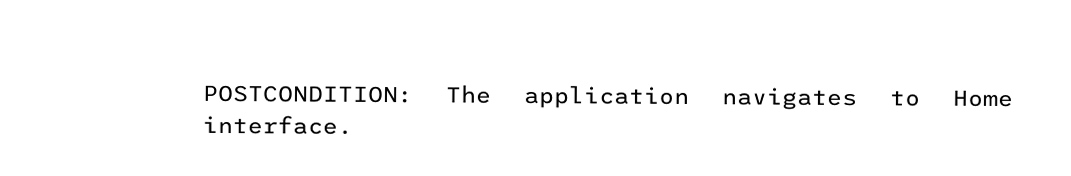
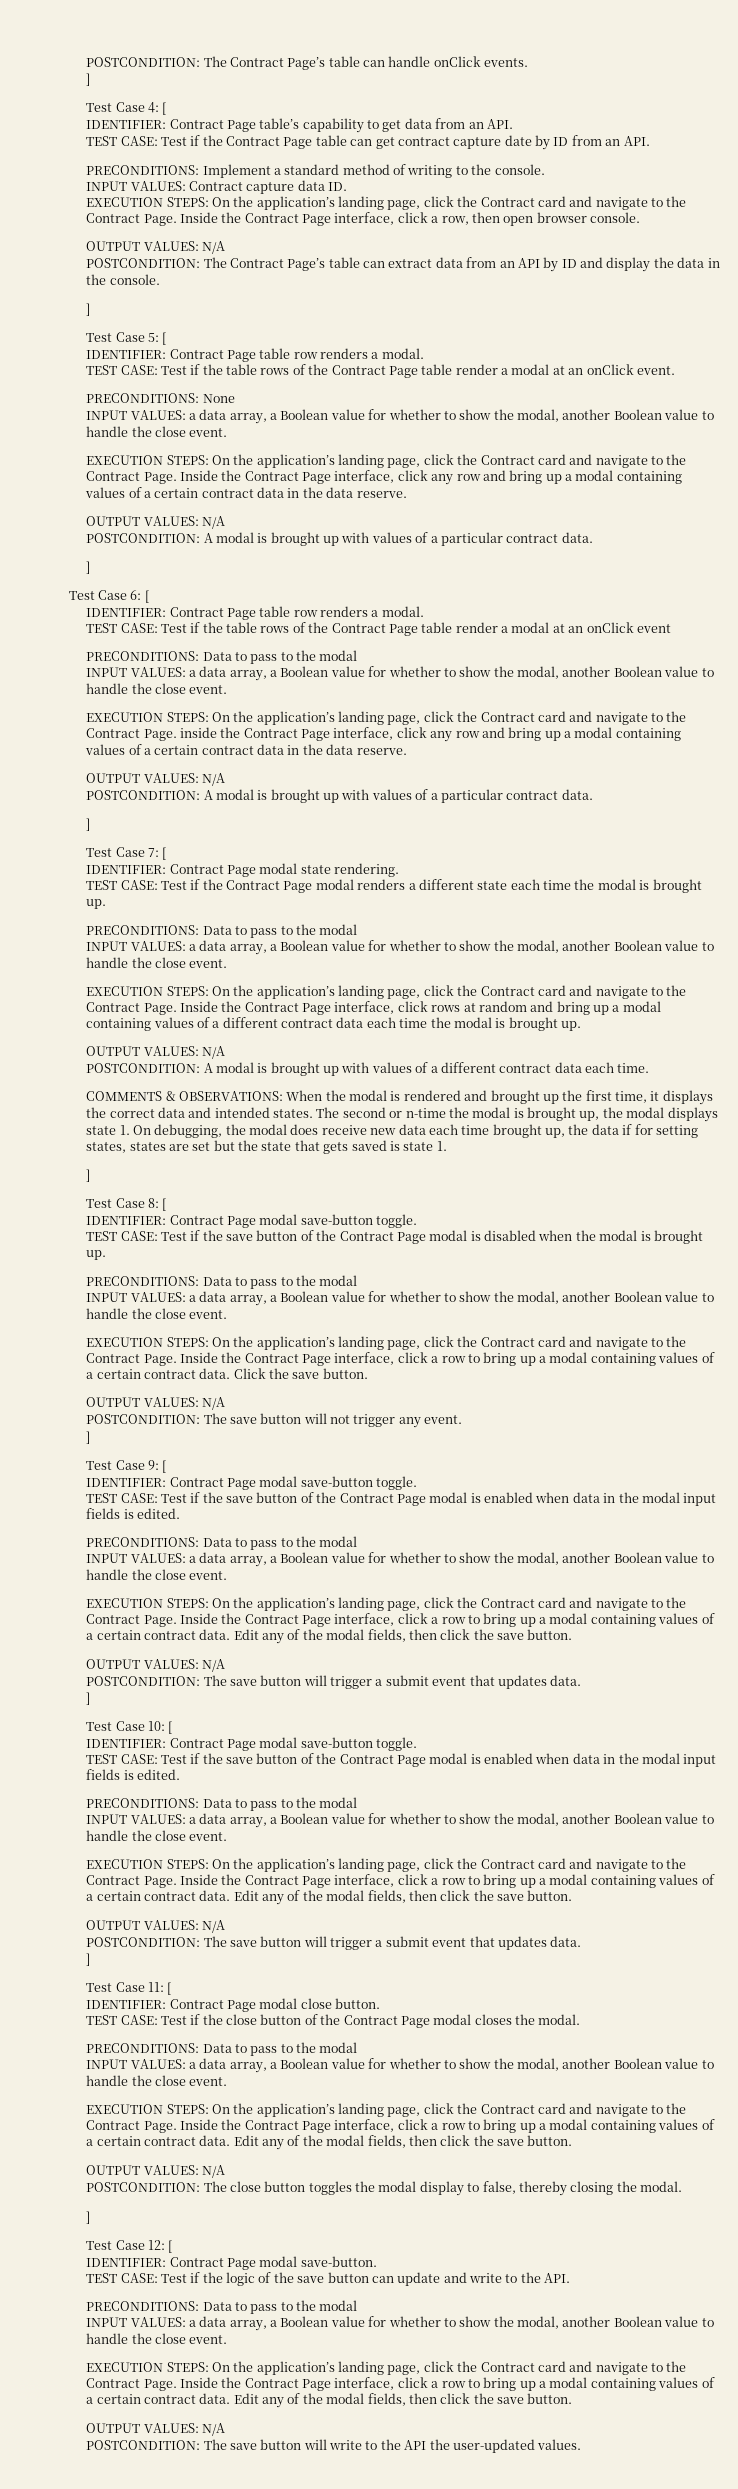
- POSTCONDITION: The application navigates to Home interface.
+ POSTCONDITION: The Contract Page’s table can handle onClick events.
+ ]
+ Test Case 4: [
+ IDENTIFIER: Contract Page table’s capability to get data from an API.
+ TEST CASE: Test if the Contract Page table can get contract capture date by ID from an API.
+ PRECONDITIONS: Implement a standard method of writing to the console.
+ INPUT VALUES: Contract capture data ID.
+ EXECUTION STEPS: On the application’s landing page, click the Contract card and navigate to the Contract Page. Inside the Contract Page interface, click a row, then open browser console.
+ OUTPUT VALUES: N/A
+ POSTCONDITION: The Contract Page’s table can extract data from an API by ID and display the data in the console.
+ ]
+ Test Case 5: [
+ IDENTIFIER: Contract Page table row renders a modal.
+ TEST CASE: Test if the table rows of the Contract Page table render a modal at an onClick event.
+ PRECONDITIONS: None
+ INPUT VALUES: a data array, a Boolean value for whether to show the modal, another Boolean value to handle the close event.
+ EXECUTION STEPS: On the application’s landing page, click the Contract card and navigate to the Contract Page. Inside the Contract Page interface, click any row and bring up a modal containing values of a certain contract data in the data reserve.
+ OUTPUT VALUES: N/A
+ POSTCONDITION: A modal is brought up with values of a particular contract data.
+ ]
+ Test Case 6: [
+ IDENTIFIER: Contract Page table row renders a modal.
+ TEST CASE: Test if the table rows of the Contract Page table render a modal at an onClick event
+ PRECONDITIONS: Data to pass to the modal
+ INPUT VALUES: a data array, a Boolean value for whether to show the modal, another Boolean value to handle the close event.
+ EXECUTION STEPS: On the application’s landing page, click the Contract card and navigate to the Contract Page. inside the Contract Page interface, click any row and bring up a modal containing values of a certain contract data in the data reserve.
+ OUTPUT VALUES: N/A
+ POSTCONDITION: A modal is brought up with values of a particular contract data.
+ ]
+ Test Case 7: [
+ IDENTIFIER: Contract Page modal state rendering.
+ TEST CASE: Test if the Contract Page modal renders a different state each time the modal is brought up.
+ PRECONDITIONS: Data to pass to the modal
+ INPUT VALUES: a data array, a Boolean value for whether to show the modal, another Boolean value to handle the close event.
+ EXECUTION STEPS: On the application’s landing page, click the Contract card and navigate to the Contract Page. Inside the Contract Page interface, click rows at random and bring up a modal containing values of a different contract data each time the modal is brought up.
+ OUTPUT VALUES: N/A
+ POSTCONDITION: A modal is brought up with values of a different contract data each time.
+ COMMENTS & OBSERVATIONS: When the modal is rendered and brought up the first time, it displays the correct data and intended states. The second or n-time the modal is brought up, the modal displays state 1. On debugging, the modal does receive new data each time brought up, the data if for setting states, states are set but the state that gets saved is state 1.
+ ]
+ Test Case 8: [
+ IDENTIFIER: Contract Page modal save-button toggle.
+ TEST CASE: Test if the save button of the Contract Page modal is disabled when the modal is brought up.
+ PRECONDITIONS: Data to pass to the modal
+ INPUT VALUES: a data array, a Boolean value for whether to show the modal, another Boolean value to handle the close event.
+ EXECUTION STEPS: On the application’s landing page, click the Contract card and navigate to the Contract Page. Inside the Contract Page interface, click a row to bring up a modal containing values of a certain contract data. Click the save button.
+ OUTPUT VALUES: N/A
+ POSTCONDITION: The save button will not trigger any event.
+ ]
+ Test Case 9: [
+ IDENTIFIER: Contract Page modal save-button toggle.
+ TEST CASE: Test if the save button of the Contract Page modal is enabled when data in the modal input fields is edited.
+ PRECONDITIONS: Data to pass to the modal
+ INPUT VALUES: a data array, a Boolean value for whether to show the modal, another Boolean value to handle the close event.
+ EXECUTION STEPS: On the application’s landing page, click the Contract card and navigate to the Contract Page. Inside the Contract Page interface, click a row to bring up a modal containing values of a certain contract data. Edit any of the modal fields, then click the save button.
+ OUTPUT VALUES: N/A
+ POSTCONDITION: The save button will trigger a submit event that updates data.
+ ]
+ Test Case 10: [
+ IDENTIFIER: Contract Page modal save-button toggle.
+ TEST CASE: Test if the save button of the Contract Page modal is enabled when data in the modal input fields is edited.
+ PRECONDITIONS: Data to pass to the modal
+ INPUT VALUES: a data array, a Boolean value for whether to show the modal, another Boolean value to handle the close event.
+ EXECUTION STEPS: On the application’s landing page, click the Contract card and navigate to the Contract Page. Inside the Contract Page interface, click a row to bring up a modal containing values of a certain contract data. Edit any of the modal fields, then click the save button.
+ OUTPUT VALUES: N/A
+ POSTCONDITION: The save button will trigger a submit event that updates data.
+ ]
+ Test Case 11: [
+ IDENTIFIER: Contract Page modal close button.
+ TEST CASE: Test if the close button of the Contract Page modal closes the modal.
+ PRECONDITIONS: Data to pass to the modal
+ INPUT VALUES: a data array, a Boolean value for whether to show the modal, another Boolean value to handle the close event.
+ EXECUTION STEPS: On the application’s landing page, click the Contract card and navigate to the Contract Page. Inside the Contract Page interface, click a row to bring up a modal containing values of a certain contract data. Edit any of the modal fields, then click the save button.
+ OUTPUT VALUES: N/A
+ POSTCONDITION: The close button toggles the modal display to false, thereby closing the modal.
+ ]
+ Test Case 12: [
+ IDENTIFIER: Contract Page modal save-button.
+ TEST CASE: Test if the logic of the save button can update and write to the API.
+ PRECONDITIONS: Data to pass to the modal
+ INPUT VALUES: a data array, a Boolean value for whether to show the modal, another Boolean value to handle the close event.
+ EXECUTION STEPS: On the application’s landing page, click the Contract card and navigate to the Contract Page. Inside the Contract Page interface, click a row to bring up a modal containing values of a certain contract data. Edit any of the modal fields, then click the save button.
+ OUTPUT VALUES: N/A
+ POSTCONDITION: The save button will write to the API the user-updated values.

